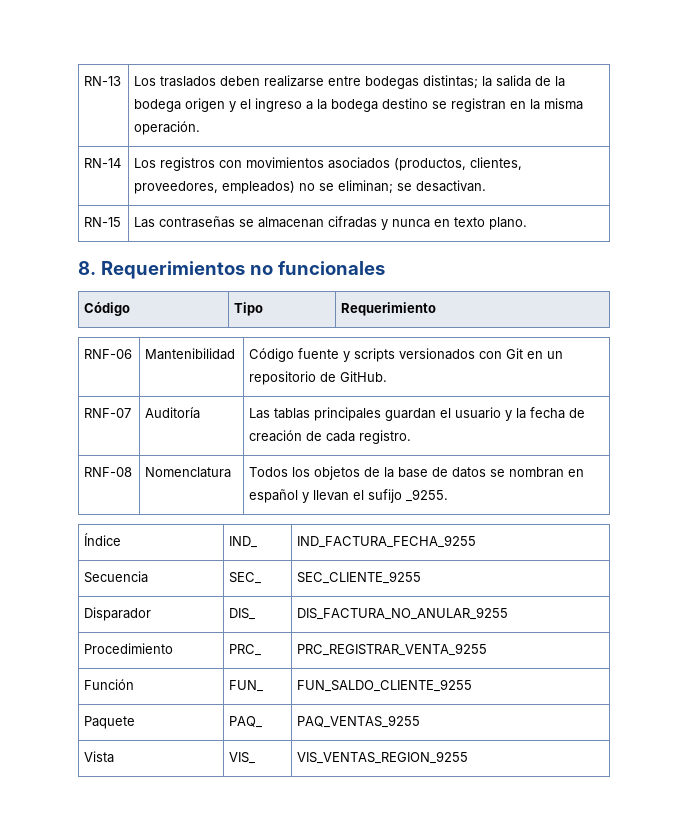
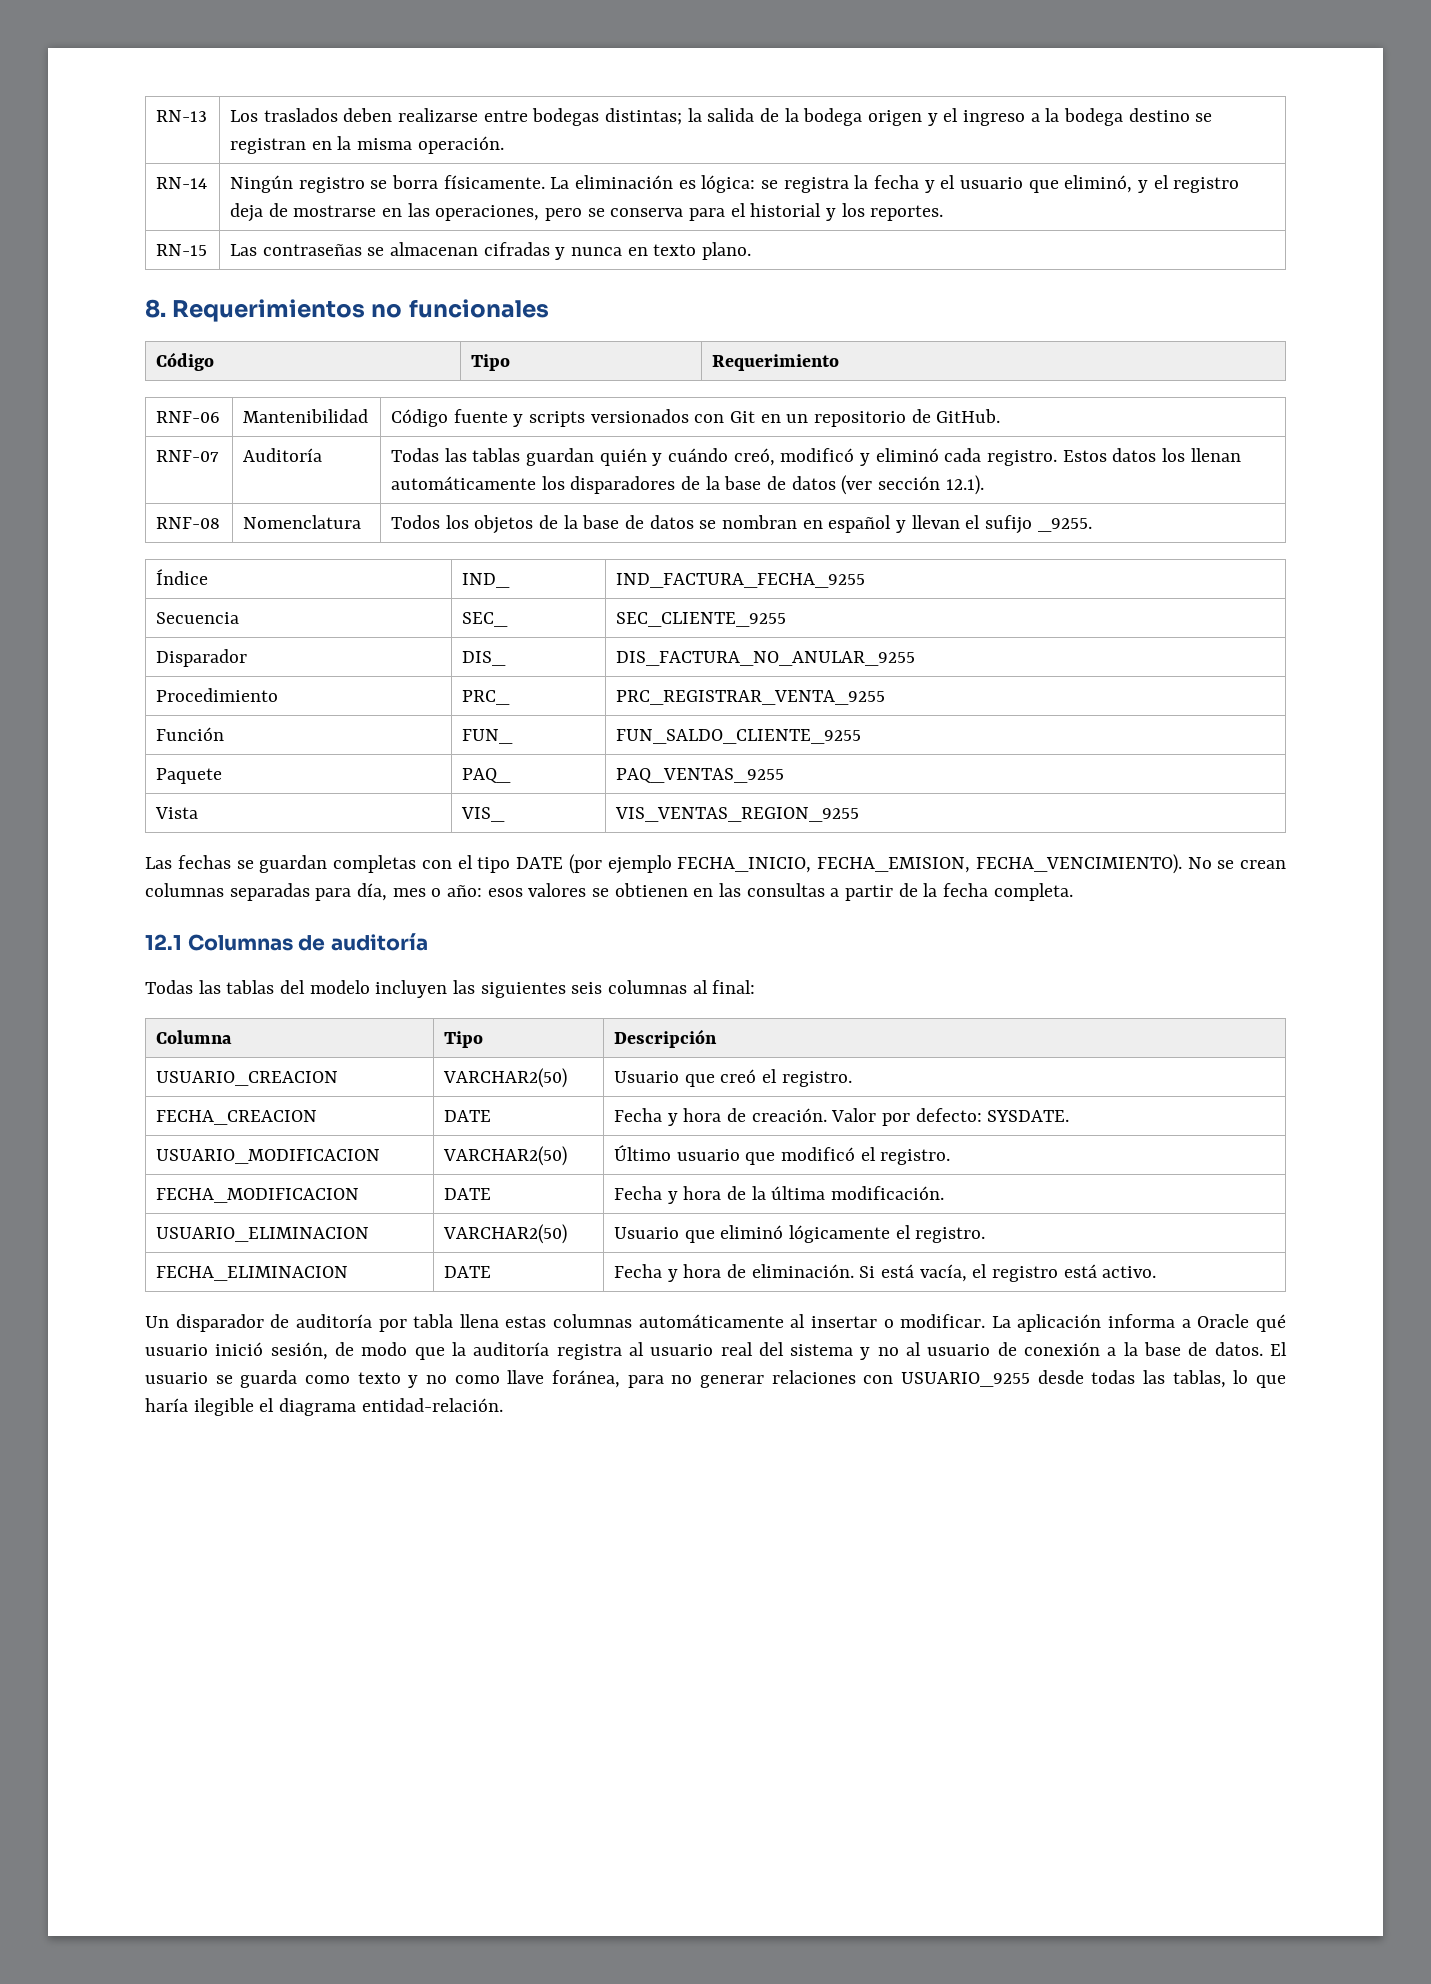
- RN-14 | Los registros con movimientos asociados (productos, clientes, proveedores, empleados) no se eliminan; se desactivan.
+ RN-14 | Ningún registro se borra físicamente. La eliminación es lógica: se registra la fecha y el usuario que eliminó, y el registro deja de mostrarse en las operaciones, pero se conserva para el historial y los reportes.
- RNF-07 | Auditoría | Las tablas principales guardan el usuario y la fecha de creación de cada registro.
+ RNF-07 | Auditoría | Todas las tablas guardan quién y cuándo creó, modificó y eliminó cada registro. Estos datos los llenan automáticamente los disparadores de la base de datos (ver sección 12.1).
+ Las fechas se guardan completas con el tipo DATE (por ejemplo FECHA_INICIO, FECHA_EMISION, FECHA_VENCIMIENTO). No se crean columnas separadas para día, mes o año: esos valores se obtienen en las consultas a partir de la fecha completa.
+ 12.1 Columnas de auditoría
+ Todas las tablas del modelo incluyen las siguientes seis columnas al final:
+ Columna | Tipo | Descripción
+ USUARIO_CREACION | VARCHAR2(50) | Usuario que creó el registro.
+ FECHA_CREACION | DATE | Fecha y hora de creación. Valor por defecto: SYSDATE.
+ USUARIO_MODIFICACION | VARCHAR2(50) | Último usuario que modificó el registro.
+ FECHA_MODIFICACION | DATE | Fecha y hora de la última modificación.
+ USUARIO_ELIMINACION | VARCHAR2(50) | Usuario que eliminó lógicamente el registro.
+ FECHA_ELIMINACION | DATE | Fecha y hora de eliminación. Si está vacía, el registro está activo.
+ Un disparador de auditoría por tabla llena estas columnas automáticamente al insertar o modificar. La aplicación informa a Oracle qué usuario inició sesión, de modo que la auditoría registra al usuario real del sistema y no al usuario de conexión a la base de datos. El usuario se guarda como texto y no como llave foránea, para no generar relaciones con USUARIO_9255 desde todas las tablas, lo que haría ilegible el diagrama entidad-relación.

